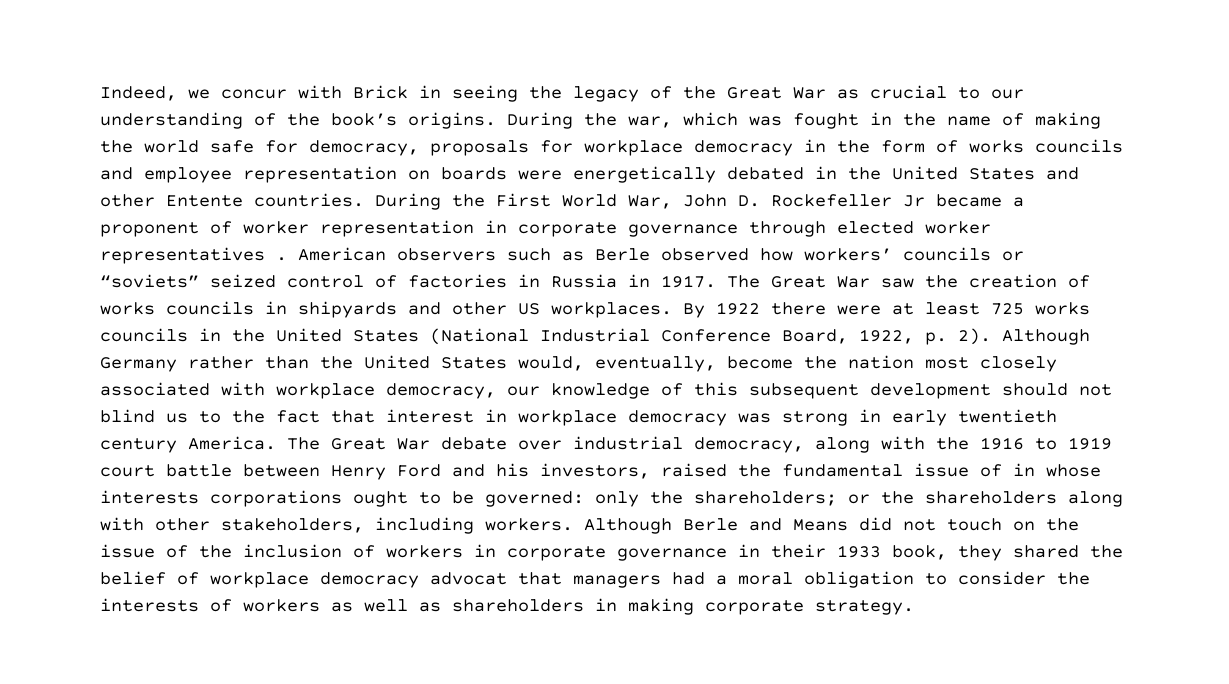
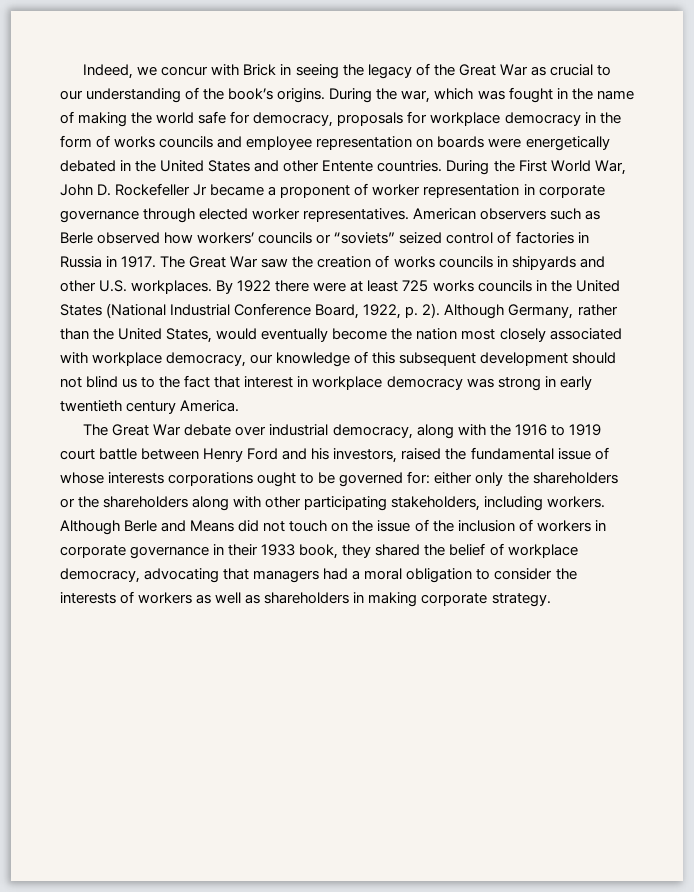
- During the First World War, John D. Rockefeller Jr became a proponent of worker representation in corporate governance through elected worker representatives .
+ During the First World War, John D. Rockefeller Jr became a proponent of worker representation in corporate governance through elected worker representatives.
- The Great War saw the creation of works councils in shipyards and other US workplaces.
+ The Great War saw the creation of works councils in shipyards and other U.S. workplaces.
- Although Germany rather than the United States would, eventually, become the nation most closely associated with workplace democracy, our knowledge of this subsequent development should not blind us to the fact that interest in workplace democracy was strong in early twentieth century America. The Great War debate over industrial democracy, along with the 1916 to 1919 court battle between Henry Ford and his investors, raised the fundamental issue of in whose interests corporations ought to be governed: only the shareholders; or the shareholders along with other stakeholders, including workers.
+ Although Germany, rather than the United States, would eventually become the nation most closely associated with workplace democracy, our knowledge of this subsequent development should not blind us to the fact that interest in workplace democracy was strong in early twentieth century America.
+ The Great War debate over industrial democracy, along with the 1916 to 1919 court battle between Henry Ford and his investors, raised the fundamental issue of whose interests corporations ought to be governed for: either only the shareholders or the shareholders along with other participating stakeholders, including workers.
- Although Berle and Means did not touch on the issue of the inclusion of workers in corporate governance in their 1933 book, they shared the belief of workplace democracy advocat that managers had a moral obligation to consider the interests of workers as well as shareholders in making corporate strategy.
+ Although Berle and Means did not touch on the issue of the inclusion of workers in corporate governance in their 1933 book, they shared the belief of workplace democracy, advocating that managers had a moral obligation to consider the interests of workers as well as shareholders in making corporate strategy.

